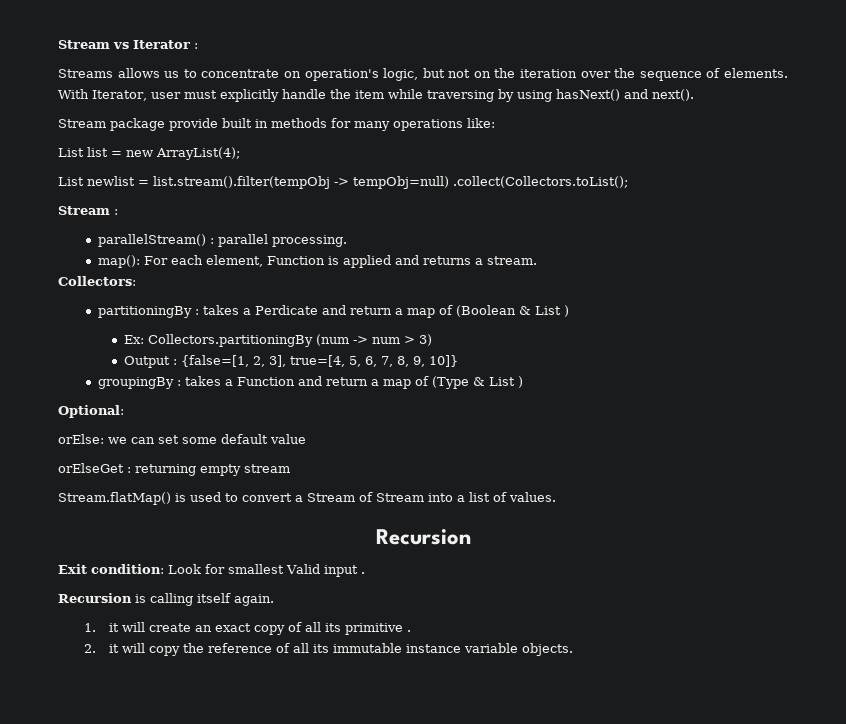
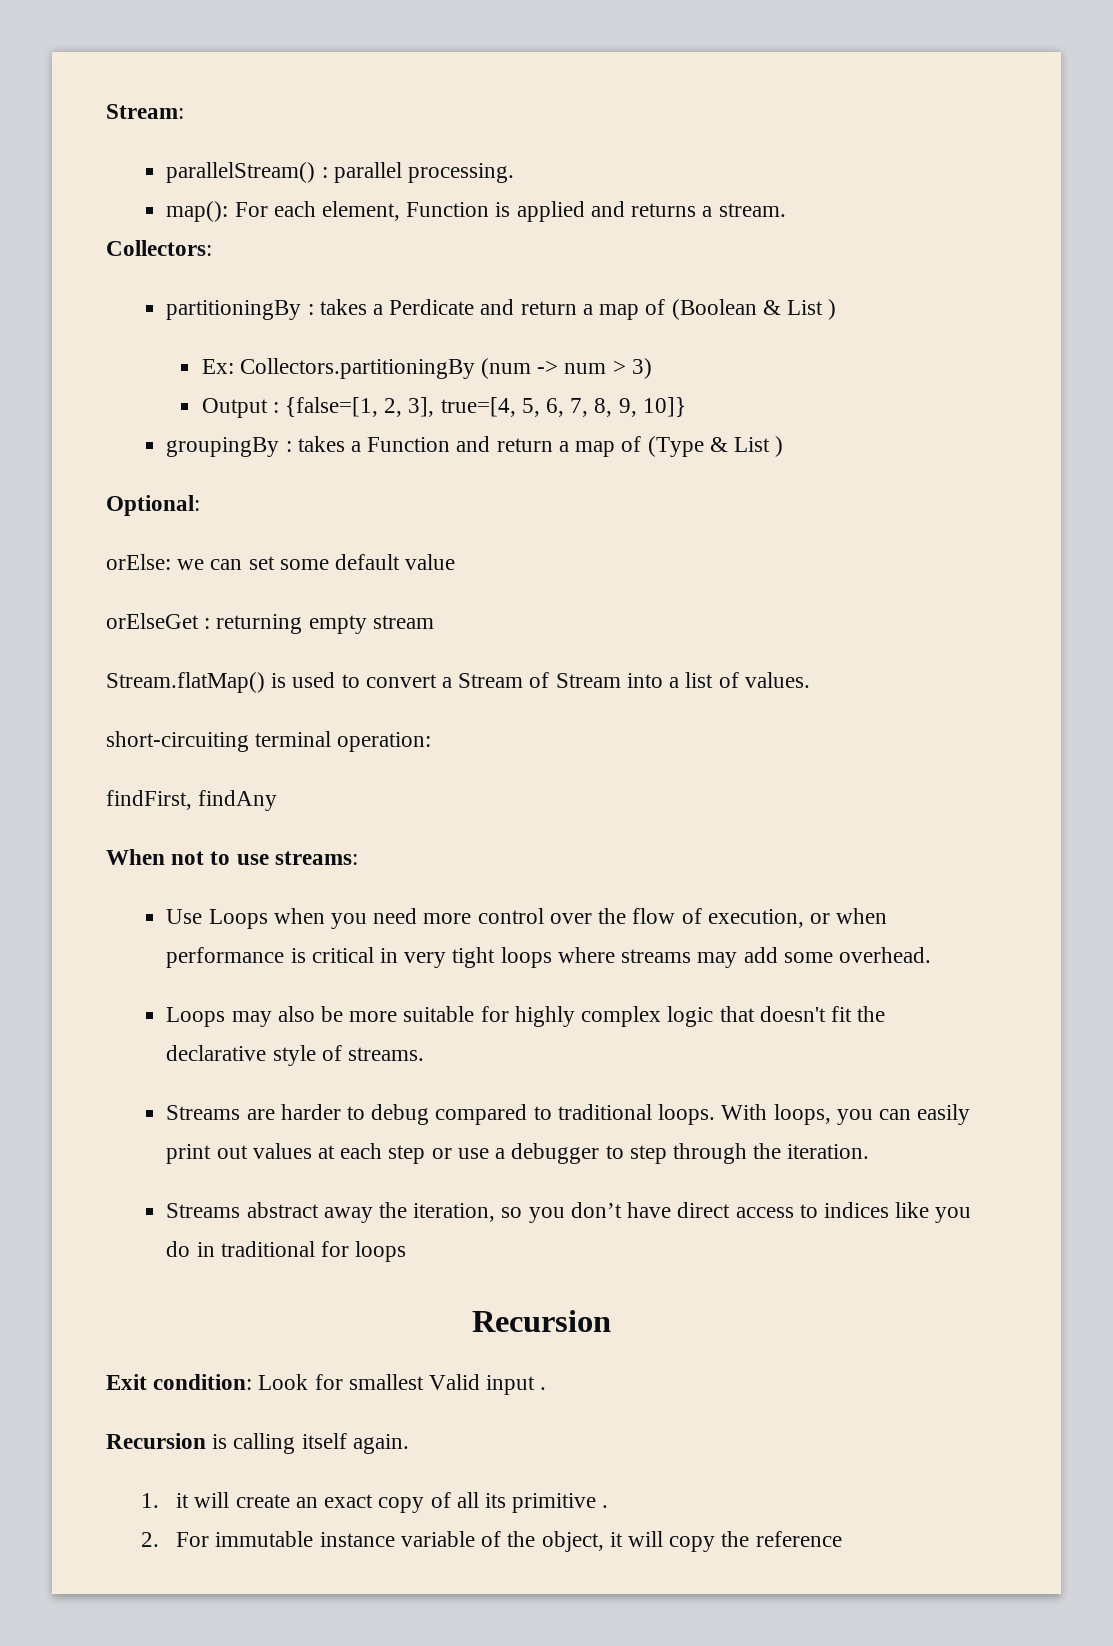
- Stream vs Iterator :
- Streams allows us to concentrate on operation's logic, but not on the iteration over the sequence of elements. With Iterator, user must explicitly handle the item while traversing by using hasNext() and next().
- Stream package provide built in methods for many operations like:
- List list = new ArrayList(4);
- List newlist = list.stream().filter(tempObj -> tempObj=null) .collect(Collectors.toList();
- Stream :
+ Stream:
+ short-circuiting terminal operation:
+ findFirst, findAny
+ When not to use streams:
+ Use Loops when you need more control over the flow of execution, or when performance is critical in very tight loops where streams may add some overhead.
+ Loops may also be more suitable for highly complex logic that doesn't fit the declarative style of streams.
+ Streams are harder to debug compared to traditional loops. With loops, you can easily print out values at each step or use a debugger to step through the iteration.
+ Streams abstract away the iteration, so you don’t have direct access to indices like you do in traditional for loops
- 2. it will copy the reference of all its immutable instance variable objects.
+ 2. For immutable instance variable of the object, it will copy the reference

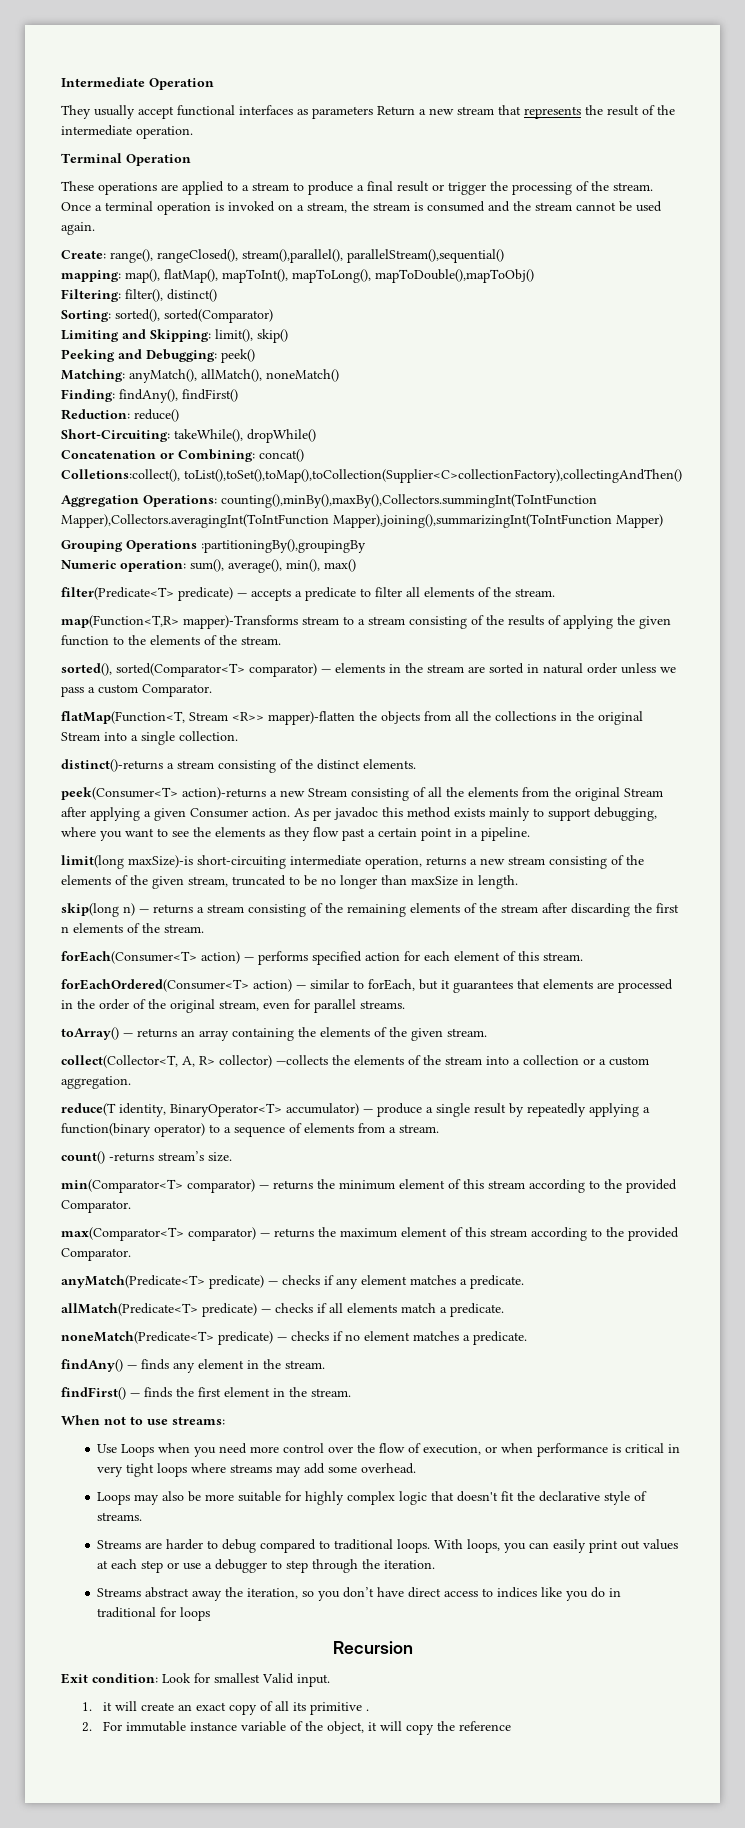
- Stream:
- parallelStream() : parallel processing.
- map(): For each element, Function is applied and returns a stream.
- Collectors:
- partitioningBy : takes a Perdicate and return a map of (Boolean & List )
- Ex: Collectors.partitioningBy (num -> num > 3)
- Output : {false=[1, 2, 3], true=[4, 5, 6, 7, 8, 9, 10]}
- groupingBy : takes a Function and return a map of (Type & List )
- Optional:
- orElse: we can set some default value
- orElseGet : returning empty stream
- Stream.flatMap() is used to convert a Stream of Stream into a list of values.
- short-circuiting terminal operation:
- findFirst, findAny
+ Intermediate Operation
+ They usually accept functional interfaces as parameters Return a new stream that represents the result of the intermediate operation.
+ Terminal Operation
+ These operations are applied to a stream to produce a final result or trigger the processing of the stream. Once a terminal operation is invoked on a stream, the stream is consumed and the stream cannot be used again.
+ Create: range(), rangeClosed(), stream(),parallel(), parallelStream(),sequential()
+ mapping: map(), flatMap(), mapToInt(), mapToLong(), mapToDouble(),mapToObj()
+ Filtering: filter(), distinct()
+ Sorting: sorted(), sorted(Comparator)
+ Limiting and Skipping: limit(), skip()
+ Peeking and Debugging: peek()
+ Matching: anyMatch(), allMatch(), noneMatch()
+ Finding: findAny(), findFirst()
+ Reduction: reduce()
+ Short-Circuiting: takeWhile(), dropWhile()
+ Concatenation or Combining: concat()
+ Colletions:collect(), toList(),toSet(),toMap(),toCollection(Supplier<C>collectionFactory),collectingAndThen()
+ Aggregation Operations: counting(),minBy(),maxBy(),Collectors.summingInt(ToIntFunction Mapper),Collectors.averagingInt(ToIntFunction Mapper),joining(),summarizingInt(ToIntFunction Mapper)
+ Grouping Operations :partitioningBy(),groupingBy
+ Numeric operation: sum(), average(), min(), max()
+ filter(Predicate<T> predicate) — accepts a predicate to filter all elements of the stream.
+ map(Function<T,R> mapper)-Transforms stream to a stream consisting of the results of applying the given function to the elements of the stream.
+ sorted(), sorted(Comparator<T> comparator) — elements in the stream are sorted in natural order unless we pass a custom Comparator.
+ flatMap(Function<T, Stream <R>> mapper)-flatten the objects from all the collections in the original Stream into a single collection.
+ distinct()-returns a stream consisting of the distinct elements.
+ peek(Consumer<T> action)-returns a new Stream consisting of all the elements from the original Stream after applying a given Consumer action. As per javadoc this method exists mainly to support debugging, where you want to see the elements as they flow past a certain point in a pipeline.
+ limit(long maxSize)-is short-circuiting intermediate operation, returns a new stream consisting of the elements of the given stream, truncated to be no longer than maxSize in length.
+ skip(long n) — returns a stream consisting of the remaining elements of the stream after discarding the first n elements of the stream.
+ forEach(Consumer<T> action) — performs specified action for each element of this stream.
+ forEachOrdered(Consumer<T> action) — similar to forEach, but it guarantees that elements are processed in the order of the original stream, even for parallel streams.
+ toArray() — returns an array containing the elements of the given stream.
+ collect(Collector<T, A, R> collector) —collects the elements of the stream into a collection or a custom aggregation.
+ reduce(T identity, BinaryOperator<T> accumulator) — produce a single result by repeatedly applying a function(binary operator) to a sequence of elements from a stream.
+ count() -returns stream’s size.
+ min(Comparator<T> comparator) — returns the minimum element of this stream according to the provided Comparator.
+ max(Comparator<T> comparator) — returns the maximum element of this stream according to the provided Comparator.
+ anyMatch(Predicate<T> predicate) — checks if any element matches a predicate.
+ allMatch(Predicate<T> predicate) — checks if all elements match a predicate.
+ noneMatch(Predicate<T> predicate) — checks if no element matches a predicate.
+ findAny() — finds any element in the stream.
+ findFirst() — finds the first element in the stream.
- Exit condition: Look for smallest Valid input .
- Recursion is calling itself again.
+ Exit condition: Look for smallest Valid input.

